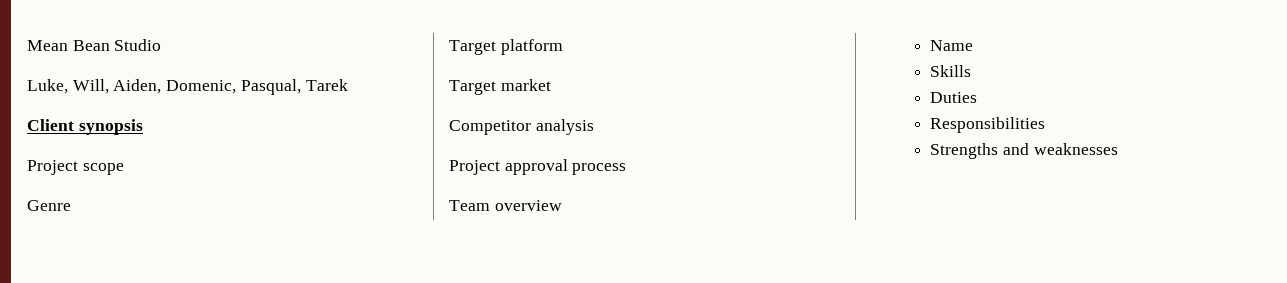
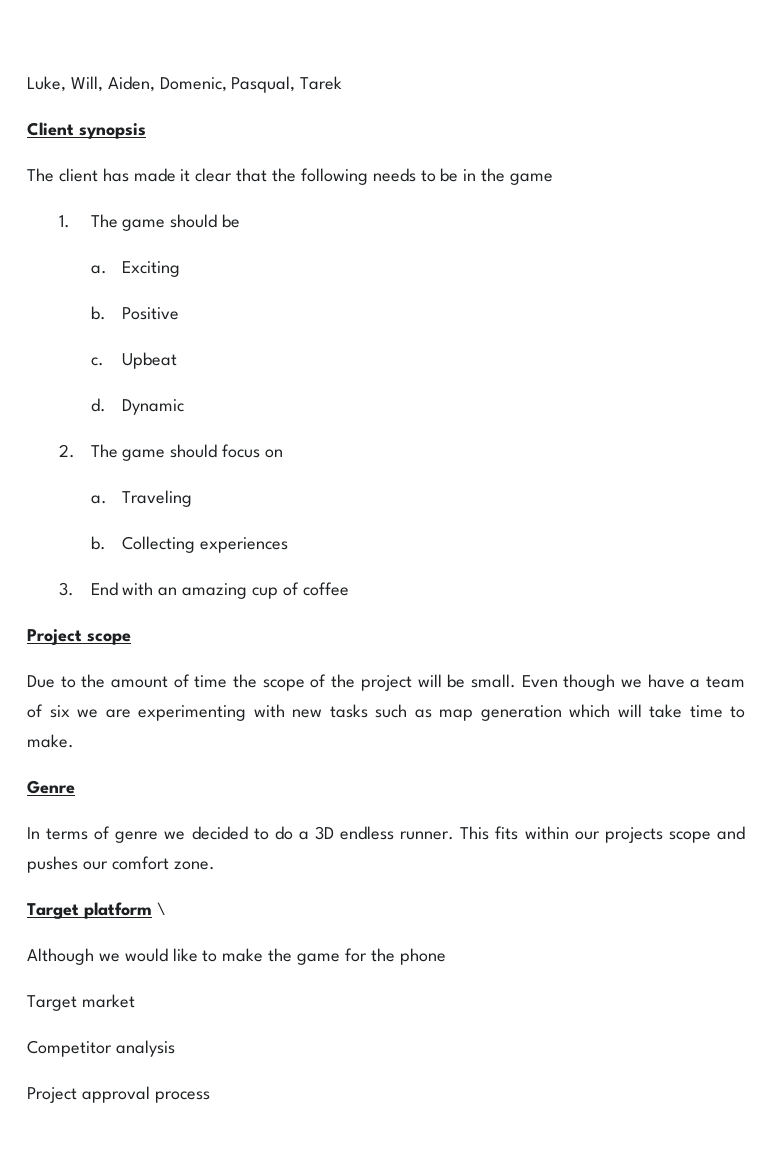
- Mean Bean Studio
+ The client has made it clear that the following needs to be in the game
+ 1. The game should be
+ a. Exciting
+ b. Positive
+ c. Upbeat
+ d. Dynamic
+ 2. The game should focus on
+ a. Traveling
+ b. Collecting experiences
+ 3. End with an amazing cup of coffee
  Project scope
+ Due to the amount of time the scope of the project will be small. Even though we have a team of six we are experimenting with new tasks such as map generation which will take time to make.
  Genre
- Target platform
+ In terms of genre we decided to do a 3D endless runner. This fits within our projects scope and pushes our comfort zone.
+ Target platform \
+ Although we would like to make the game for the phone
- Team overview
- Name
- Skills
- Duties
- Responsibilities
- Strengths and weaknesses

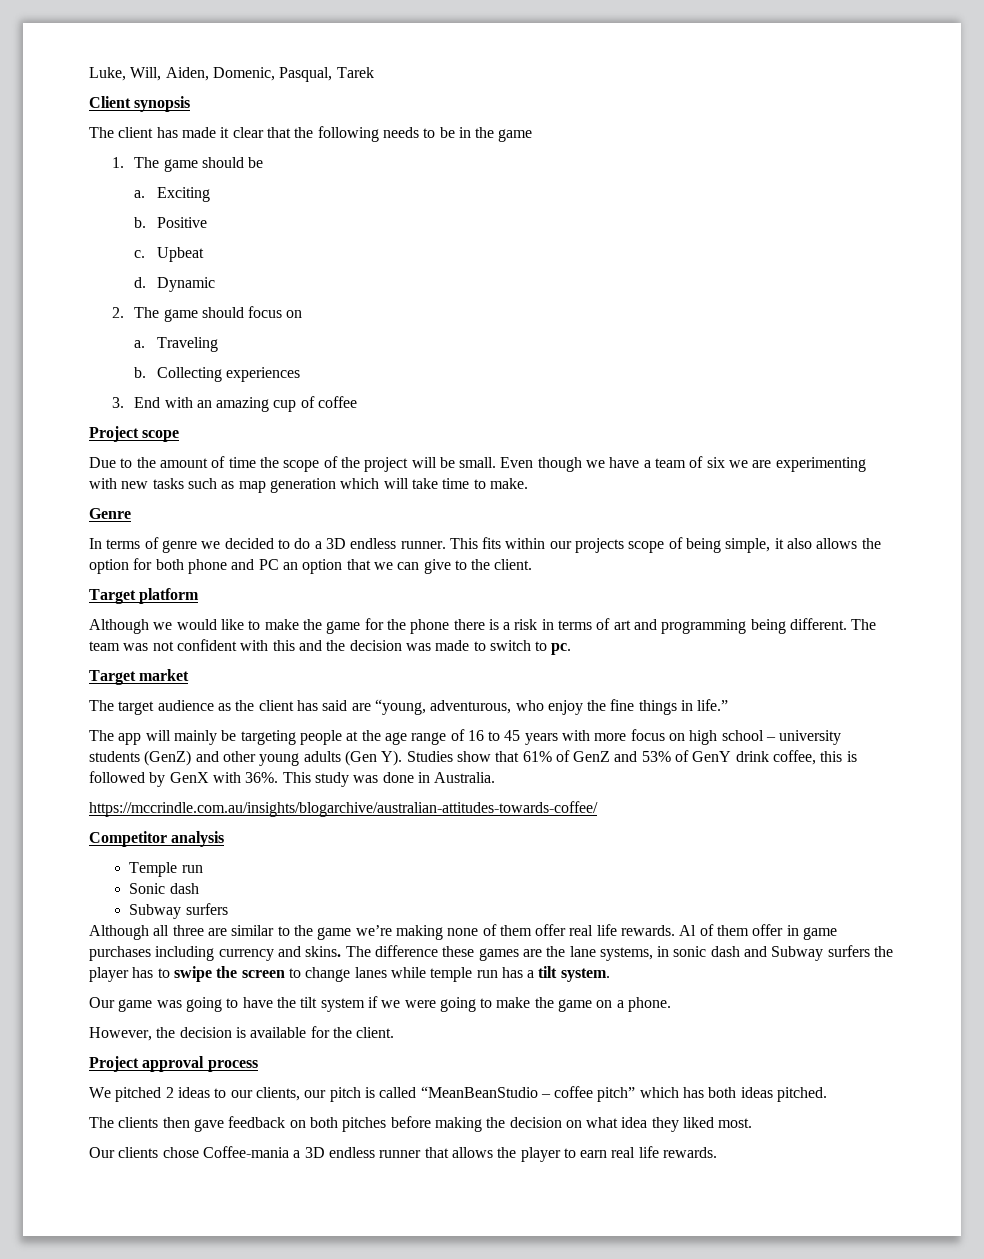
- This fits within our projects scope and pushes our comfort zone.
+ This fits within our projects scope of being simple, it also allows the option for both phone and PC an option that we can give to the client.
- Target platform \
+ Target platform
- Although we would like to make the game for the phone
+ Although we would like to make the game for the phone there is a risk in terms of art and programming being different. The team was not confident with this and the decision was made to switch to pc.
  Target market
+ The target audience as the client has said are “young, adventurous, who enjoy the fine things in life.”
+ The app will mainly be targeting people at the age range of 16 to 45 years with more focus on high school – university students (GenZ) and other young adults (Gen Y). Studies show that 61% of GenZ and 53% of GenY drink coffee, this is followed by GenX with 36%. This study was done in Australia.
+ https://mccrindle.com.au/insights/blogarchive/australian-attitudes-towards-coffee/
  Competitor analysis
+ Temple run
+ Sonic dash
+ Subway surfers
+ Although all three are similar to the game we’re making none of them offer real life rewards. Al of them offer in game purchases including currency and skins. The difference these games are the lane systems, in sonic dash and Subway surfers the player has to swipe the screen to change lanes while temple run has a tilt system.
+ Our game was going to have the tilt system if we were going to make the game on a phone.
+ However, the decision is available for the client.
  Project approval process
+ We pitched 2 ideas to our clients, our pitch is called “MeanBeanStudio – coffee pitch” which has both ideas pitched.
+ The clients then gave feedback on both pitches before making the decision on what idea they liked most.
+ Our clients chose Coffee-mania a 3D endless runner that allows the player to earn real life rewards.

